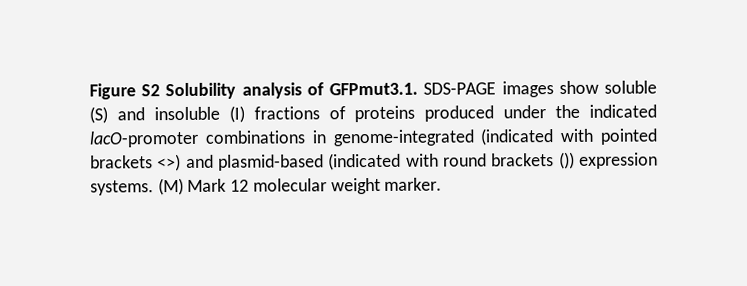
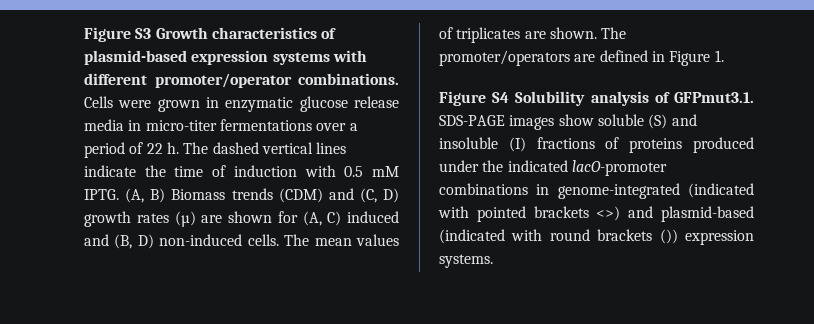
- Figure S2 Solubility analysis of GFPmut3.1. SDS-PAGE images show soluble (S) and insoluble (I) fractions of proteins produced under the indicated lacO-promoter combinations in genome-integrated (indicated with pointed brackets <>) and plasmid-based (indicated with round brackets ()) expression systems. (M) Mark 12 molecular weight marker.
+ Figure S3 Growth characteristics of plasmid-based expression systems with different promoter/operator combinations. Cells were grown in enzymatic glucose release media in micro-titer fermentations over a period of 22 h. The dashed vertical lines indicate the time of induction with 0.5 mM IPTG. (A, B) Biomass trends (CDM) and (C, D) growth rates (µ) are shown for (A, C) induced and (B, D) non-induced cells. The mean values of triplicates are shown. The promoter/operators are defined in Figure 1.
+ Figure S4 Solubility analysis of GFPmut3.1. SDS-PAGE images show soluble (S) and insoluble (I) fractions of proteins produced under the indicated lacO-promoter combinations in genome-integrated (indicated with pointed brackets <>) and plasmid-based (indicated with round brackets ()) expression systems.

